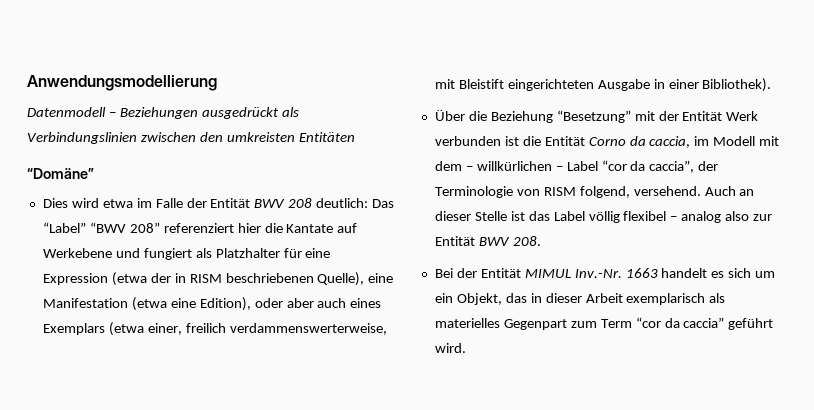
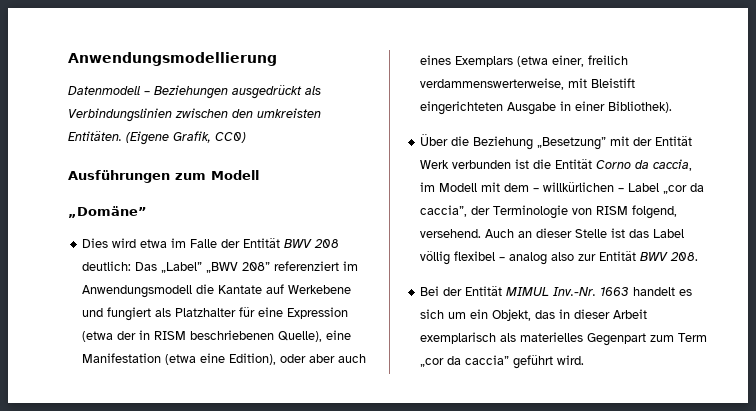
- Datenmodell – Beziehungen ausgedrückt als Verbindungslinien zwischen den umkreisten Entitäten
- “Domäne”
+ Datenmodell – Beziehungen ausgedrückt als Verbindungslinien zwischen den umkreisten Entitäten. (Eigene Grafik, CC0)
+ Ausführungen zum Modell
+ „Domäne”
- Dies wird etwa im Falle der Entität BWV 208 deutlich: Das “Label” “BWV 208” referenziert hier die Kantate auf Werkebene und fungiert als Platzhalter für eine Expression (etwa der in RISM beschriebenen Quelle), eine Manifestation (etwa eine Edition), oder aber auch eines Exemplars (etwa einer, freilich verdammenswerterweise, mit Bleistift eingerichteten Ausgabe in einer Bibliothek).
+ Dies wird etwa im Falle der Entität BWV 208 deutlich: Das „Label” „BWV 208” referenziert im Anwendungsmodell die Kantate auf Werkebene und fungiert als Platzhalter für eine Expression (etwa der in RISM beschriebenen Quelle), eine Manifestation (etwa eine Edition), oder aber auch eines Exemplars (etwa einer, freilich verdammenswerterweise, mit Bleistift eingerichteten Ausgabe in einer Bibliothek).
- Über die Beziehung “Besetzung” mit der Entität Werk verbunden ist die Entität Corno da caccia, im Modell mit dem – willkürlichen – Label “cor da caccia”, der Terminologie von RISM folgend, versehend.
+ Über die Beziehung „Besetzung” mit der Entität Werk verbunden ist die Entität Corno da caccia, im Modell mit dem – willkürlichen – Label „cor da caccia”, der Terminologie von RISM folgend, versehend.
- Bei der Entität MIMUL Inv.-Nr. 1663 handelt es sich um ein Objekt, das in dieser Arbeit exemplarisch als materielles Gegenpart zum Term “cor da caccia” geführt wird.
+ Bei der Entität MIMUL Inv.-Nr. 1663 handelt es sich um ein Objekt, das in dieser Arbeit exemplarisch als materielles Gegenpart zum Term „cor da caccia” geführt wird.

